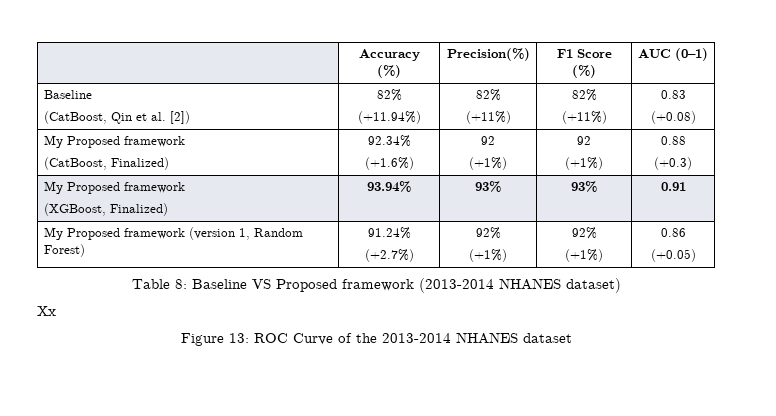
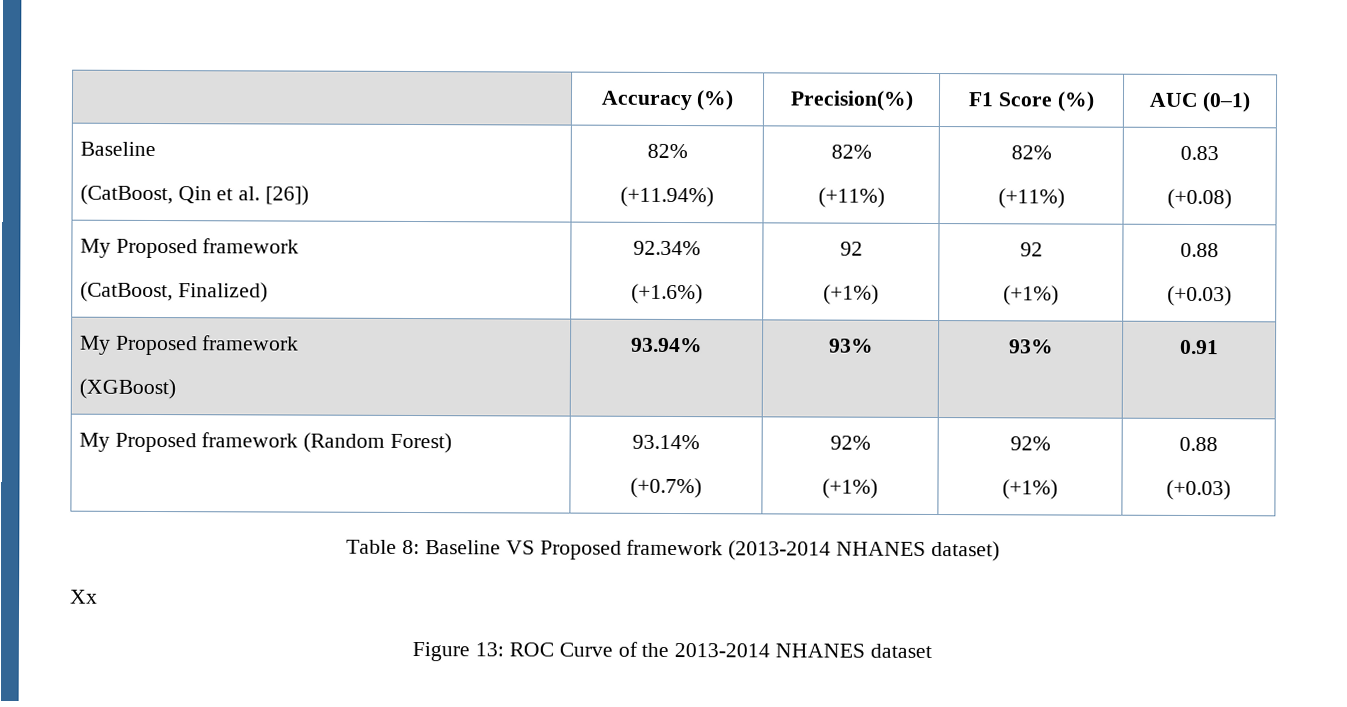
  | Accuracy (%) | Precision(%) | F1 Score (%) | AUC (0–1)
  Baseline
- (CatBoost, Qin et al. [2]) | 82%
+ (CatBoost, Qin et al. [26]) | 82%
  (+11.94%) | 82%
  (+11%) | 82%
  (+11%) | 0.83
  (+0.08)
  My Proposed framework
  (CatBoost, Finalized) | 92.34%
  (+1.6%) | 92
  (+1%) | 92
  (+1%) | 0.88
- (+0.3)
+ (+0.03)
  My Proposed framework
- (XGBoost, Finalized) | 93.94% | 93% | 93% | 0.91
+ (XGBoost) | 93.94% | 93% | 93% | 0.91
- My Proposed framework (version 1, Random Forest) | 91.24%
- (+2.7%) | 92%
+ My Proposed framework (Random Forest) | 93.14%
+ (+0.7%) | 92%
  (+1%) | 92%
- (+1%) | 0.86
- (+0.05)
+ (+1%) | 0.88
+ (+0.03)

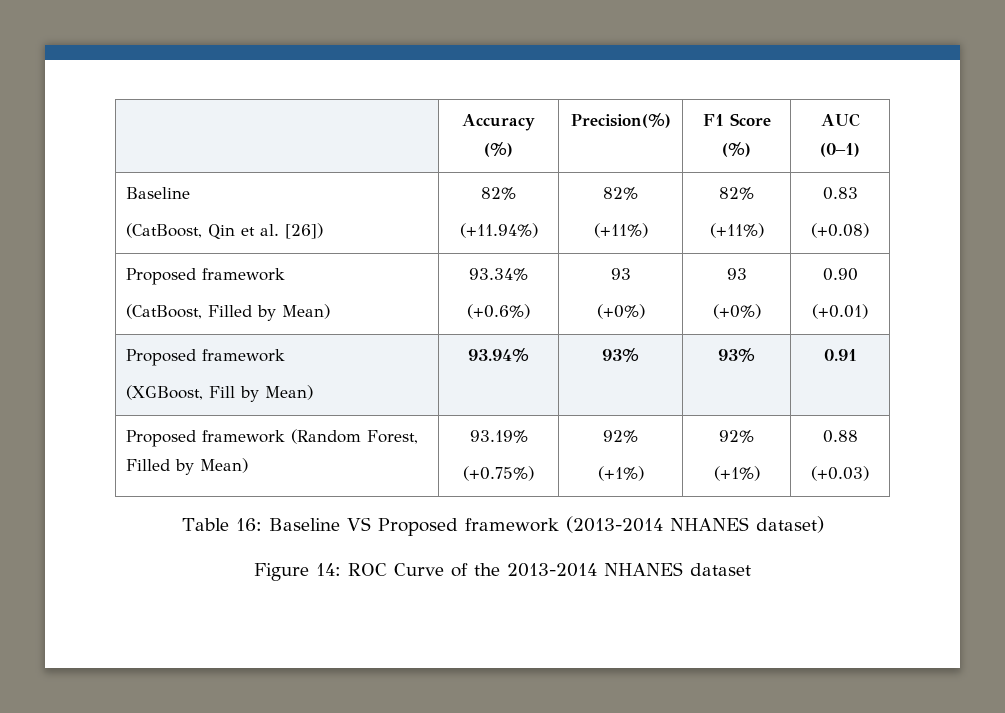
  | Accuracy (%) | Precision(%) | F1 Score (%) | AUC (0–1)
  Baseline
  (CatBoost, Qin et al. [26]) | 82%
  (+11.94%) | 82%
  (+11%) | 82%
  (+11%) | 0.83
  (+0.08)
- My Proposed framework
- (CatBoost, Finalized) | 92.34%
- (+1.6%) | 92
- (+1%) | 92
- (+1%) | 0.88
- (+0.03)
- My Proposed framework
- (XGBoost) | 93.94% | 93% | 93% | 0.91
+ Proposed framework
+ (CatBoost, Filled by Mean) | 93.34%
+ (+0.6%) | 93
+ (+0%) | 93
+ (+0%) | 0.90
+ (+0.01)
+ Proposed framework
+ (XGBoost, Fill by Mean) | 93.94% | 93% | 93% | 0.91
- My Proposed framework (Random Forest) | 93.14%
- (+0.7%) | 92%
+ Proposed framework (Random Forest, Filled by Mean) | 93.19%
+ (+0.75%) | 92%
- Table 8: Baseline VS Proposed framework (2013-2014 NHANES dataset)
+ Table 16: Baseline VS Proposed framework (2013-2014 NHANES dataset)
- Xx
- Figure 13: ROC Curve of the 2013-2014 NHANES dataset
+ Figure 14: ROC Curve of the 2013-2014 NHANES dataset

